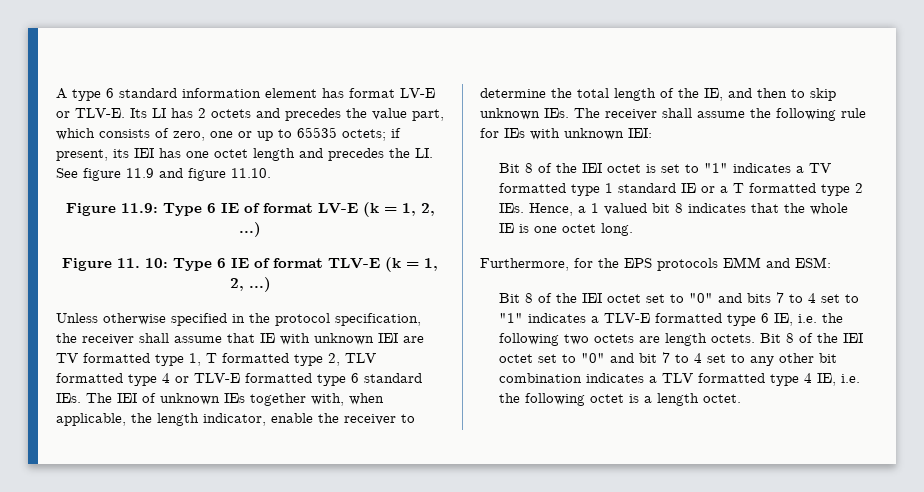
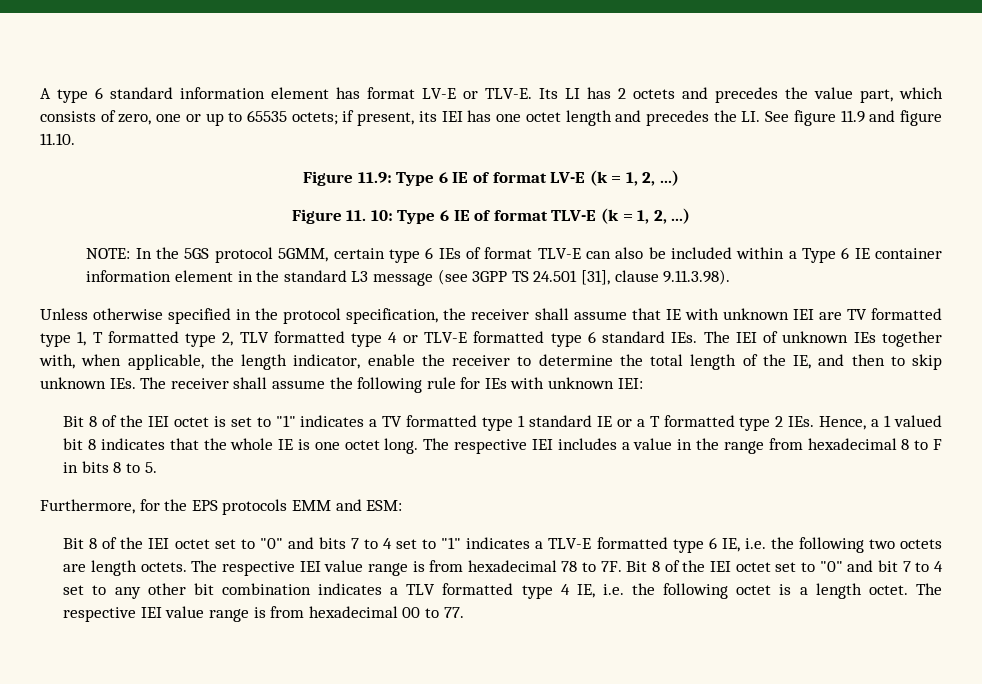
+ NOTE: In the 5GS protocol 5GMM, certain type 6 IEs of format TLV-E can also be included within a Type 6 IE container information element in the standard L3 message (see 3GPP TS 24.501 [31], clause 9.11.3.98).
+ The respective IEI includes a value in the range from hexadecimal 8 to F in bits 8 to 5.
+ The respective IEI value range is from hexadecimal 78 to 7F.
+ The respective IEI value range is from hexadecimal 00 to 77.

